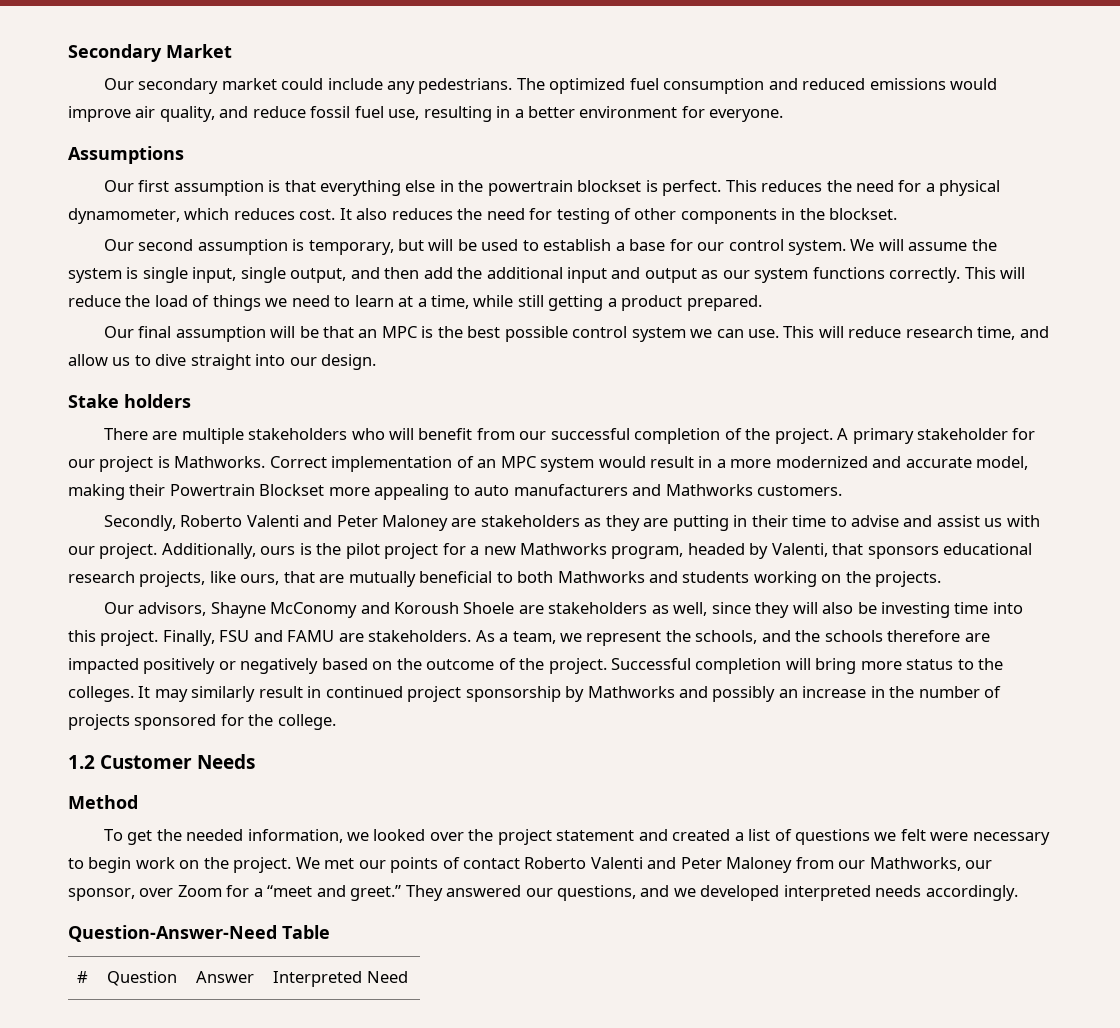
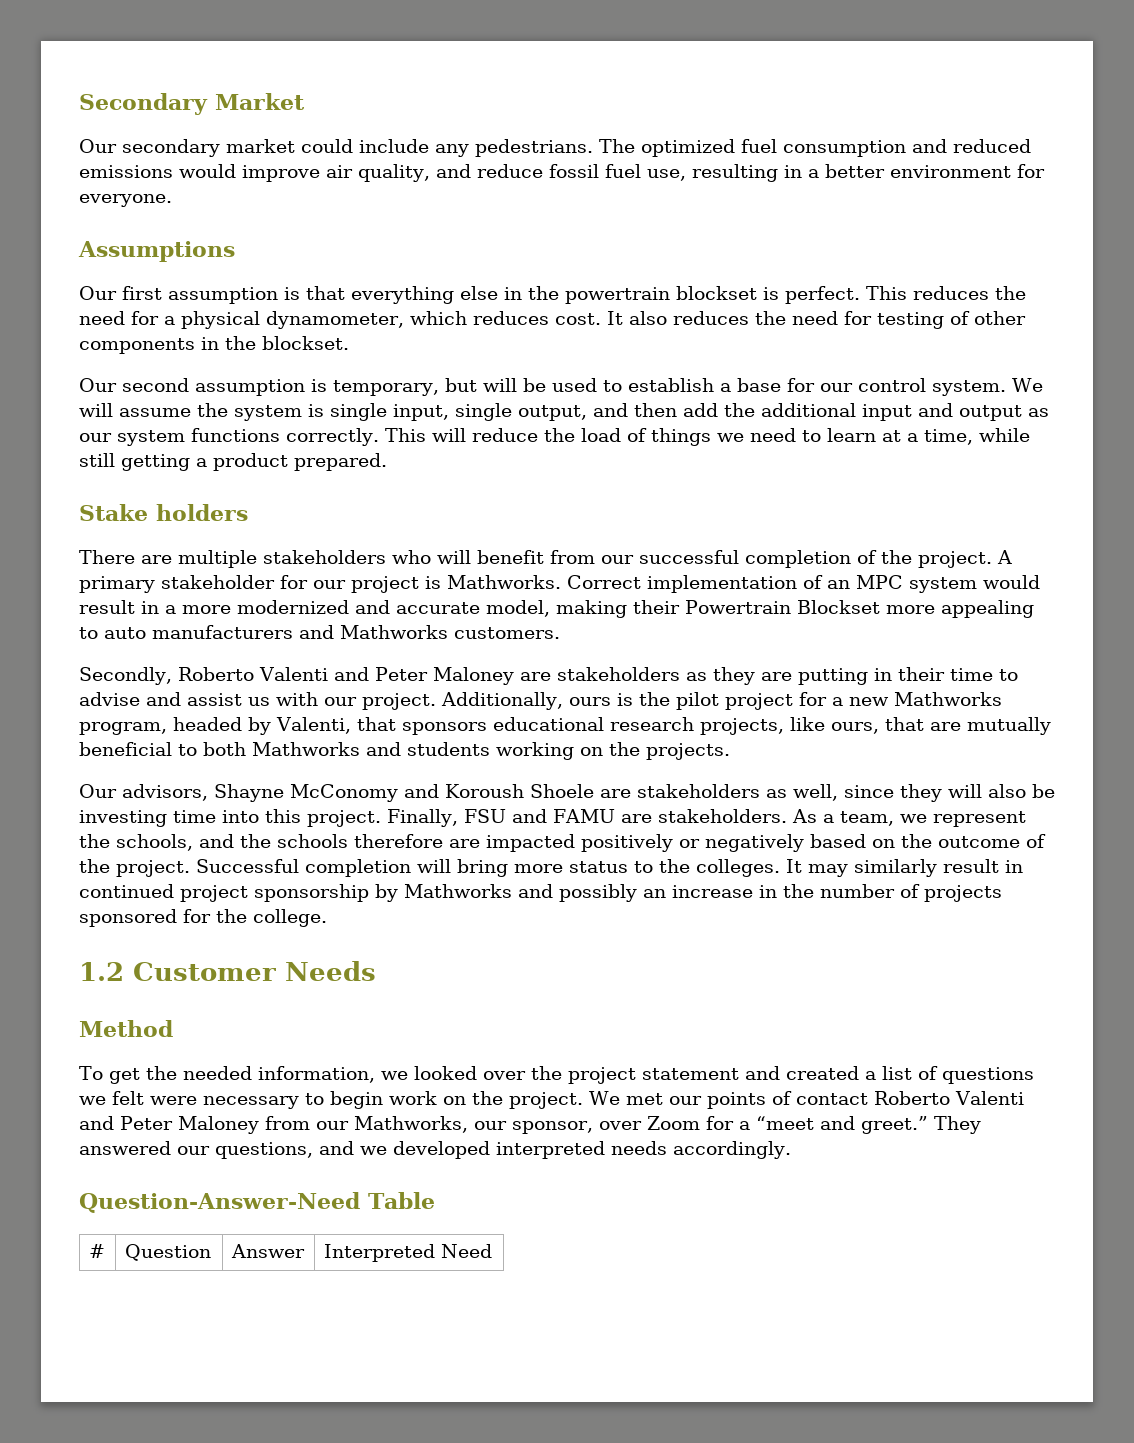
- Our final assumption will be that an MPC is the best possible control system we can use. This will reduce research time, and allow us to dive straight into our design.

